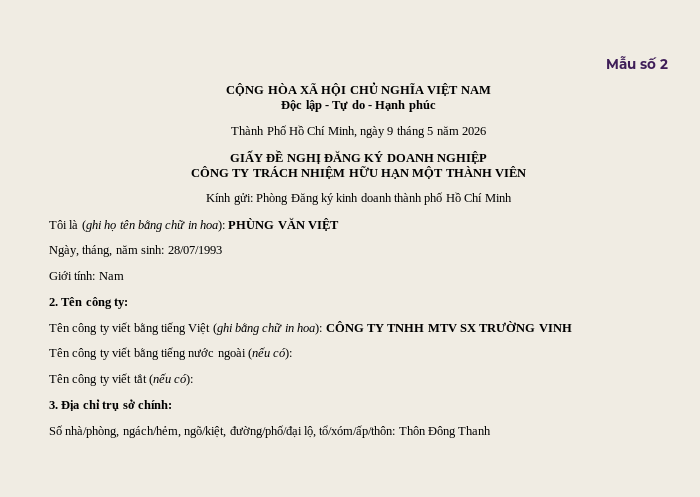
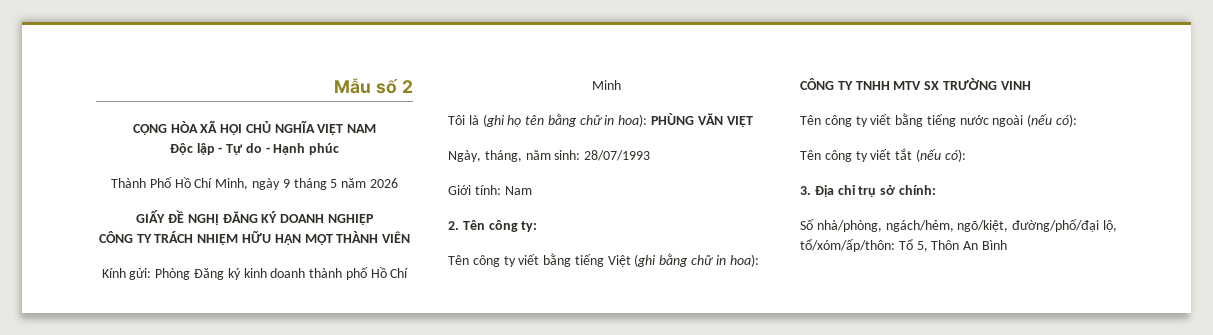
- Số nhà/phòng, ngách/hẻm, ngõ/kiệt, đường/phố/đại lộ, tổ/xóm/ấp/thôn: Thôn Đông Thanh
+ Số nhà/phòng, ngách/hẻm, ngõ/kiệt, đường/phố/đại lộ, tổ/xóm/ấp/thôn: Tổ 5, Thôn An Bình

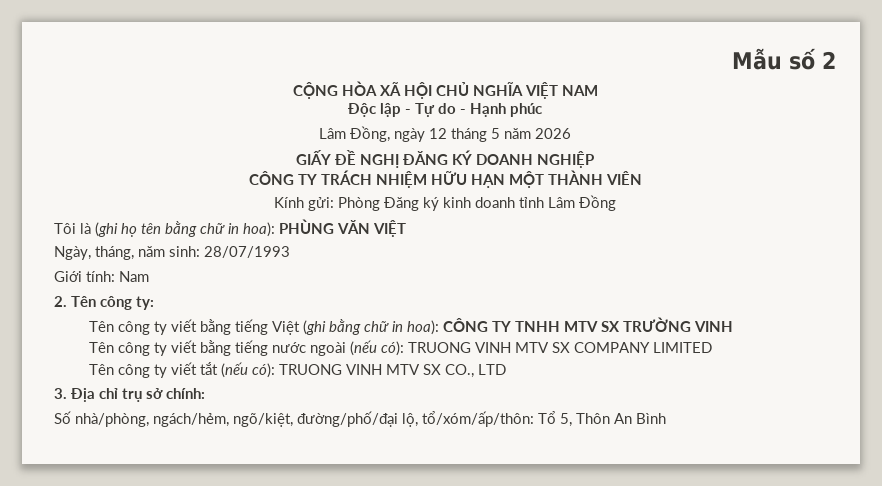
- Thành Phố Hồ Chí Minh, ngày 9 tháng 5 năm 2026
+ Lâm Đồng, ngày 12 tháng 5 năm 2026
- Kính gửi: Phòng Đăng ký kinh doanh thành phố Hồ Chí Minh
+ Kính gửi: Phòng Đăng ký kinh doanh tỉnh Lâm Đồng
- Tên công ty viết bằng tiếng nước ngoài (nếu có):
+ Tên công ty viết bằng tiếng nước ngoài (nếu có): TRUONG VINH MTV SX COMPANY LIMITED
- Tên công ty viết tắt (nếu có):
+ Tên công ty viết tắt (nếu có): TRUONG VINH MTV SX CO., LTD

